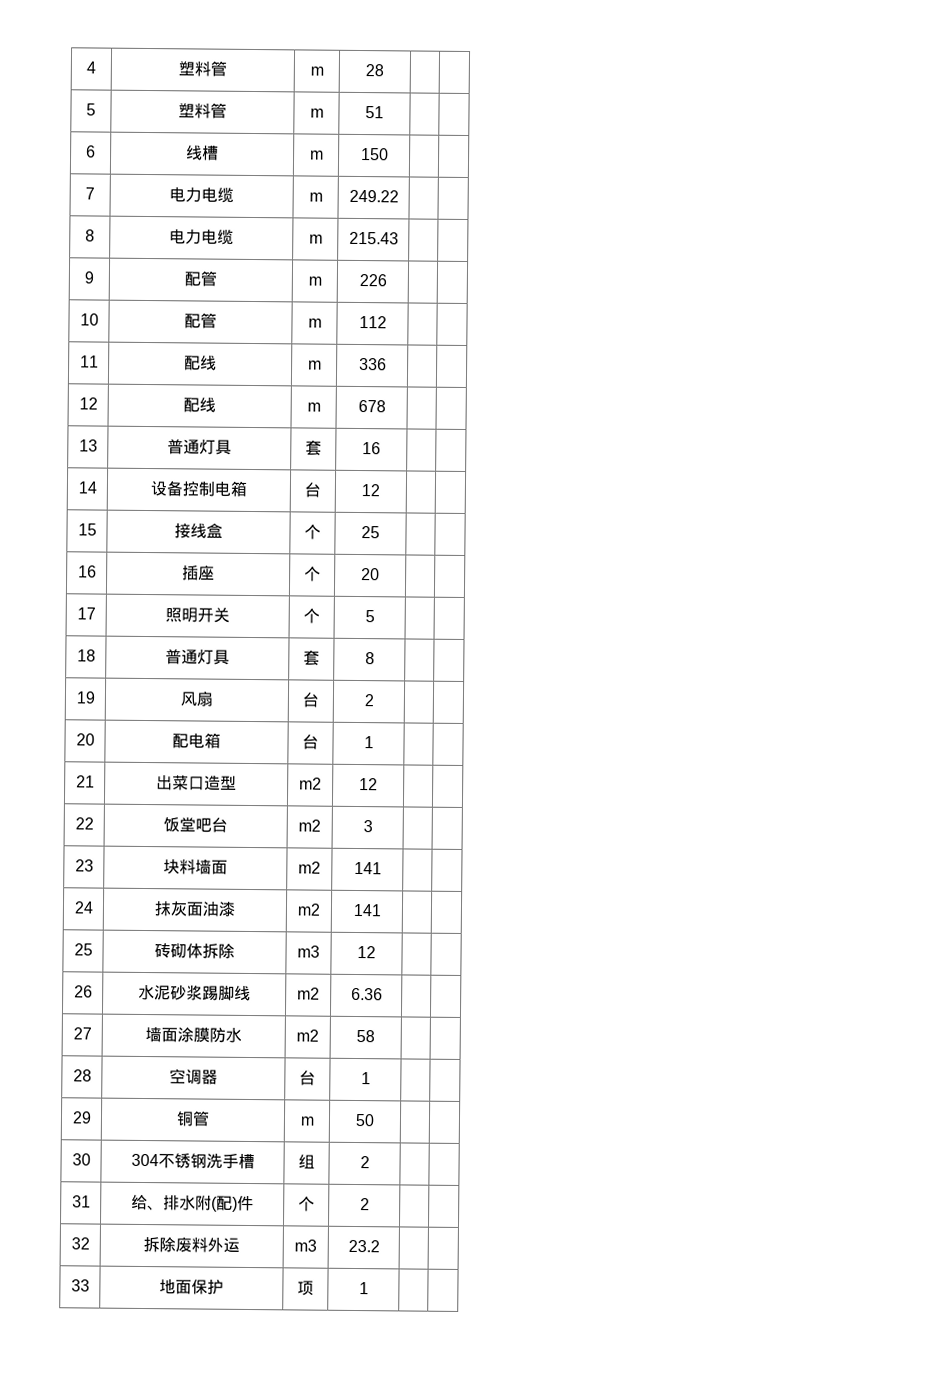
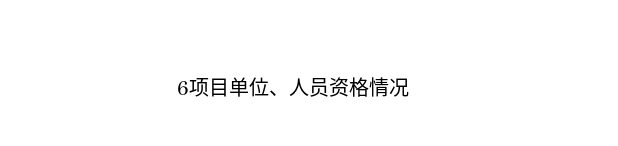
- 4 | 塑料管 | m | 28 | |
- 5 | 塑料管 | m | 51 | |
- 6 | 线槽 | m | 150 | |
- 7 | 电力电缆 | m | 249.22 | |
- 8 | 电力电缆 | m | 215.43 | |
- 9 | 配管 | m | 226 | |
- 10 | 配管 | m | 112 | |
- 11 | 配线 | m | 336 | |
- 12 | 配线 | m | 678 | |
- 13 | 普通灯具 | 套 | 16 | |
- 14 | 设备控制电箱 | 台 | 12 | |
- 15 | 接线盒 | 个 | 25 | |
- 16 | 插座 | 个 | 20 | |
- 17 | 照明开关 | 个 | 5 | |
- 18 | 普通灯具 | 套 | 8 | |
- 19 | 风扇 | 台 | 2 | |
- 20 | 配电箱 | 台 | 1 | |
- 21 | 出菜口造型 | m2 | 12 | |
- 22 | 饭堂吧台 | m2 | 3 | |
- 23 | 块料墙面 | m2 | 141 | |
- 24 | 抹灰面油漆 | m2 | 141 | |
- 25 | 砖砌体拆除 | m3 | 12 | |
- 26 | 水泥砂浆踢脚线 | m2 | 6.36 | |
- 27 | 墙面涂膜防水 | m2 | 58 | |
- 28 | 空调器 | 台 | 1 | |
- 29 | 铜管 | m | 50 | |
- 30 | 304不锈钢洗手槽 | 组 | 2 | |
- 31 | 给、排水附(配)件 | 个 | 2 | |
- 32 | 拆除废料外运 | m3 | 23.2 | |
- 33 | 地面保护 | 项 | 1 | |
+ 6项目单位、人员资格情况

